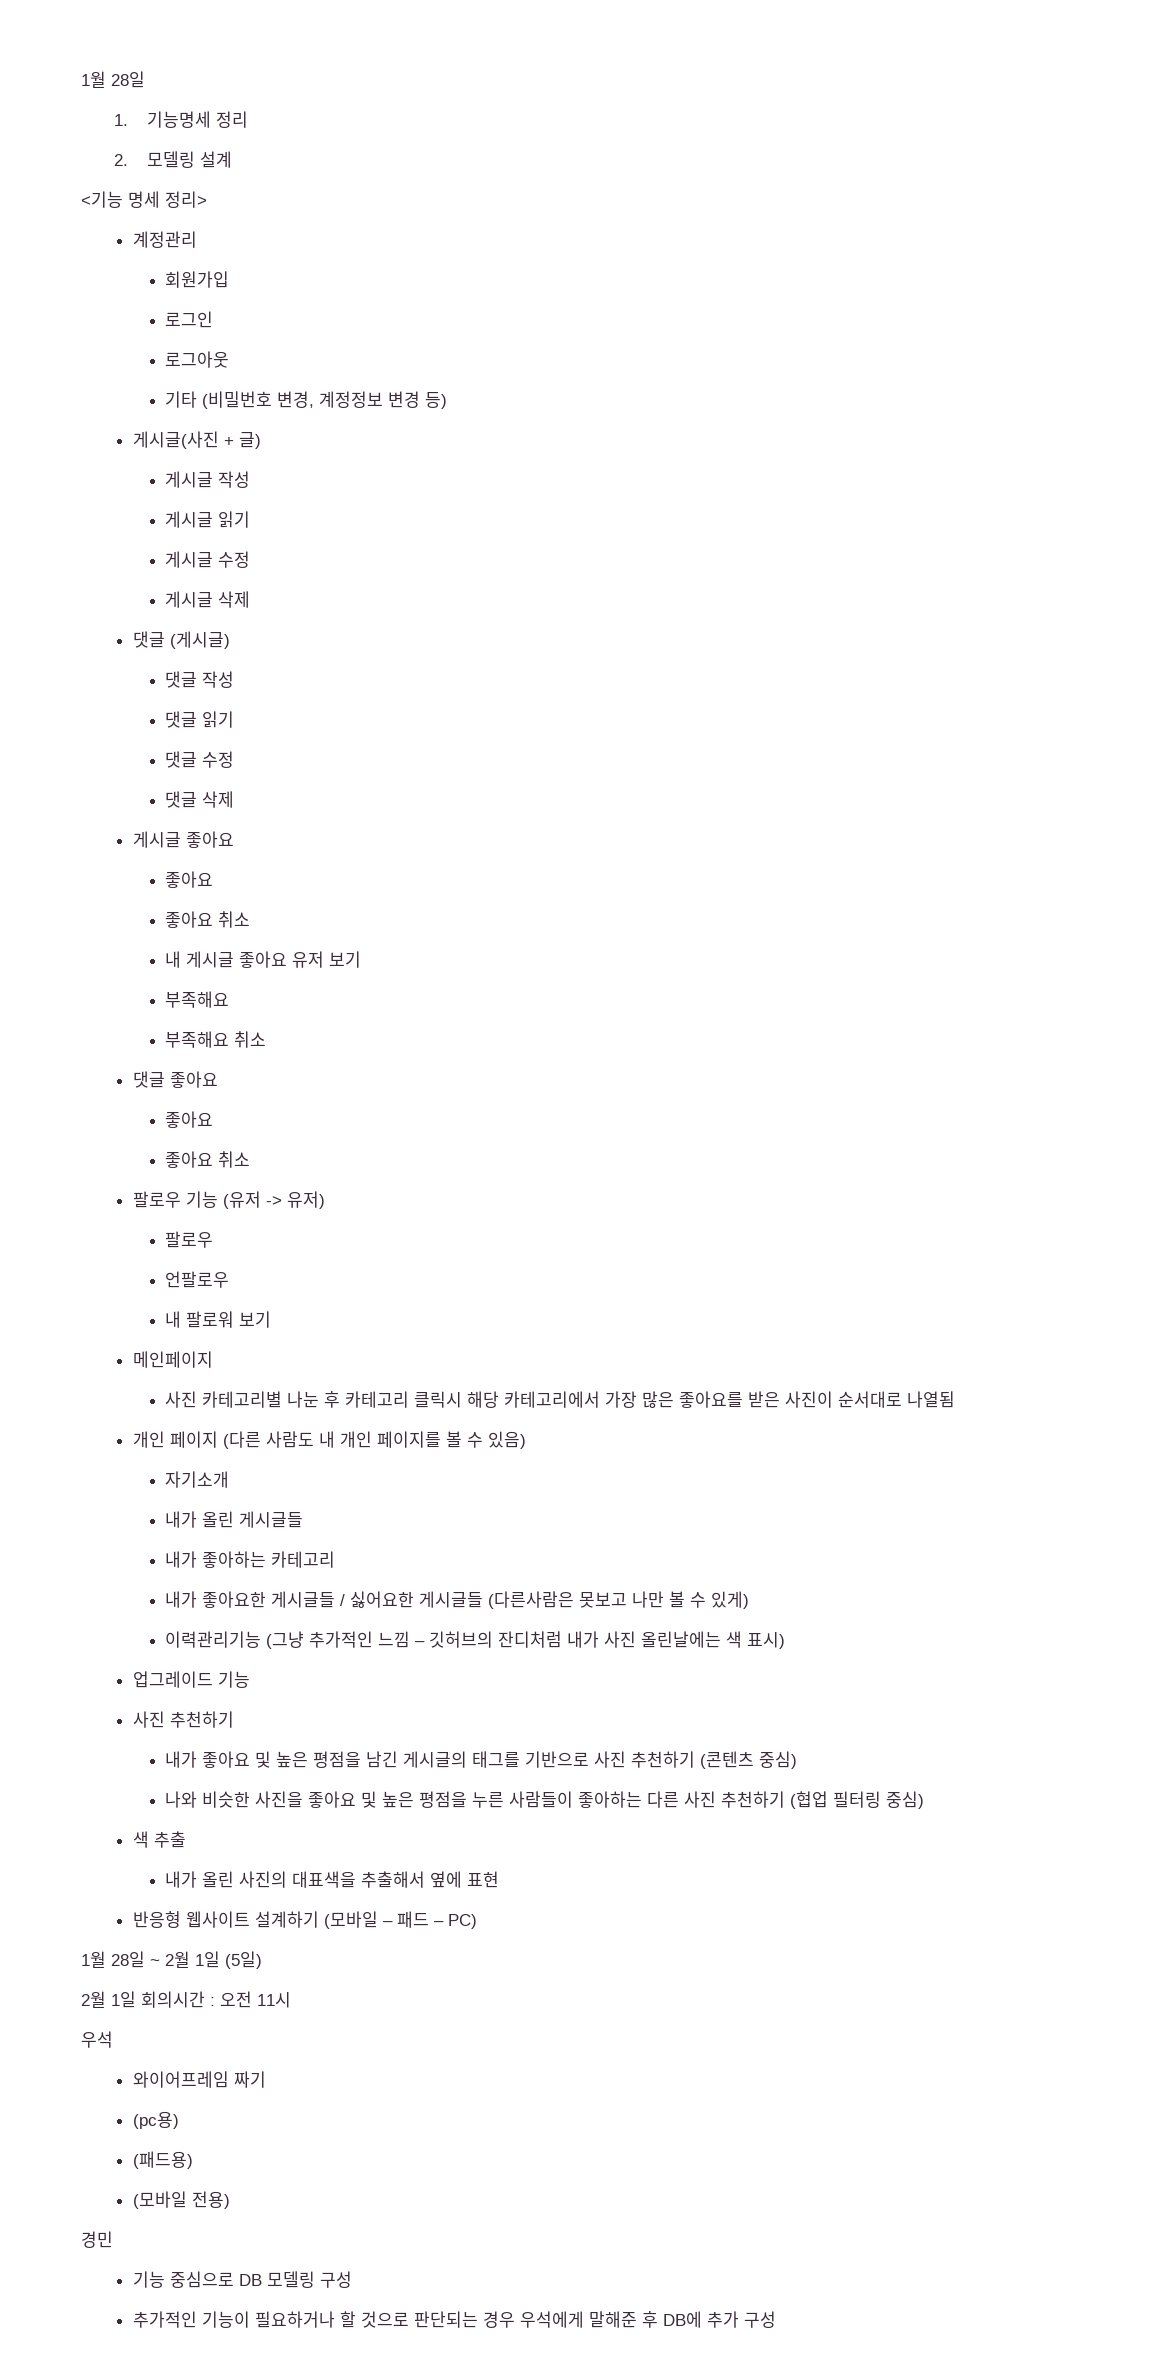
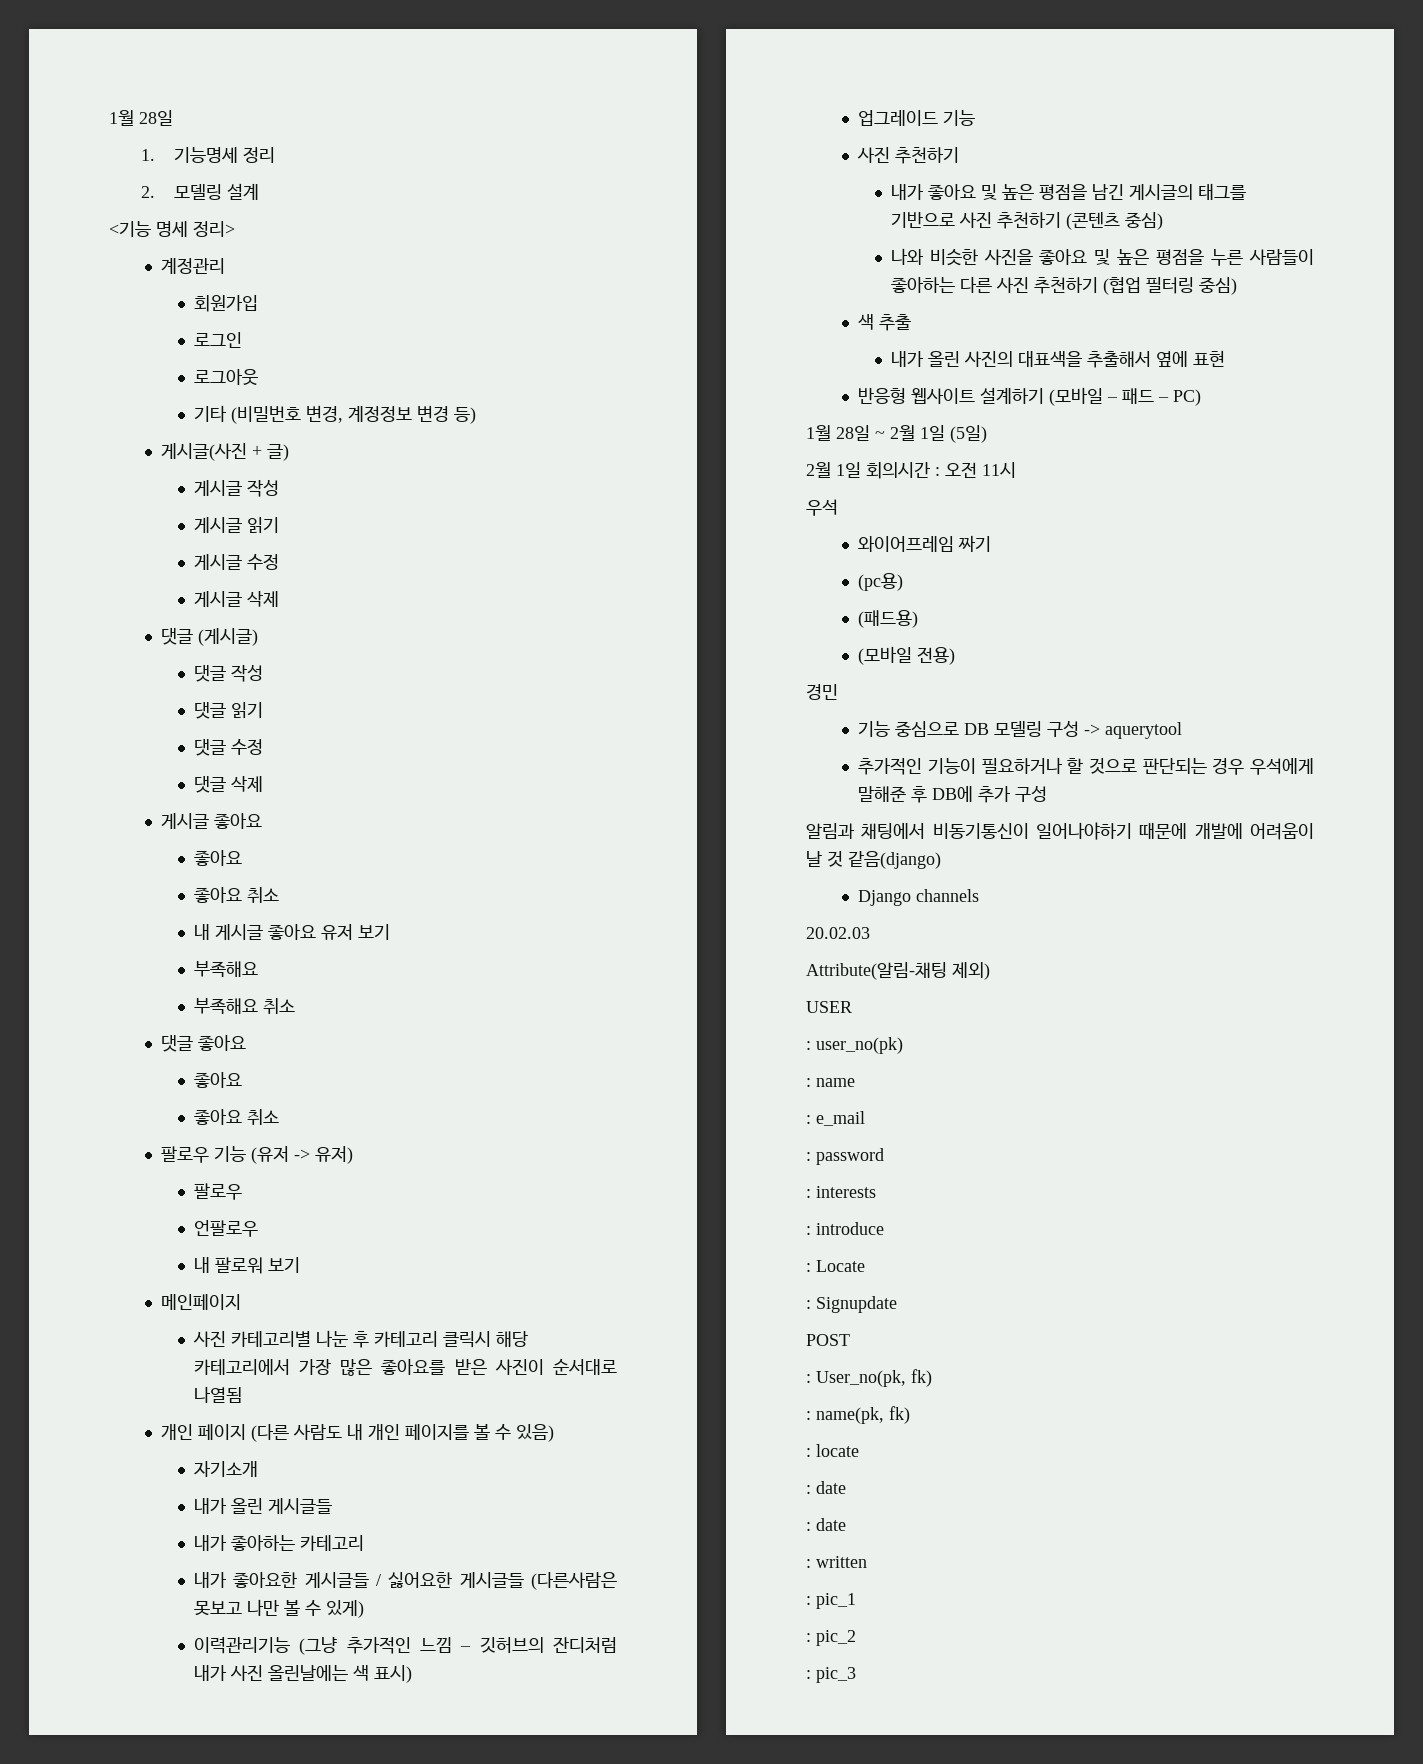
- 기능 중심으로 DB 모델링 구성
+ 기능 중심으로 DB 모델링 구성 -> aquerytool
+ 알림과 채팅에서 비동기통신이 일어나야하기 때문에 개발에 어려움이 날 것 같음(django)
+ Django channels
+ 20.02.03
+ Attribute(알림-채팅 제외)
+ USER
+ : user_no(pk)
+ : name
+ : e_mail
+ : password
+ : interests
+ : introduce
+ : Locate
+ : Signupdate
+ POST
+ : User_no(pk, fk)
+ : name(pk, fk)
+ : locate
+ : date
+ : date
+ : written
+ : pic_1
+ : pic_2
+ : pic_3

